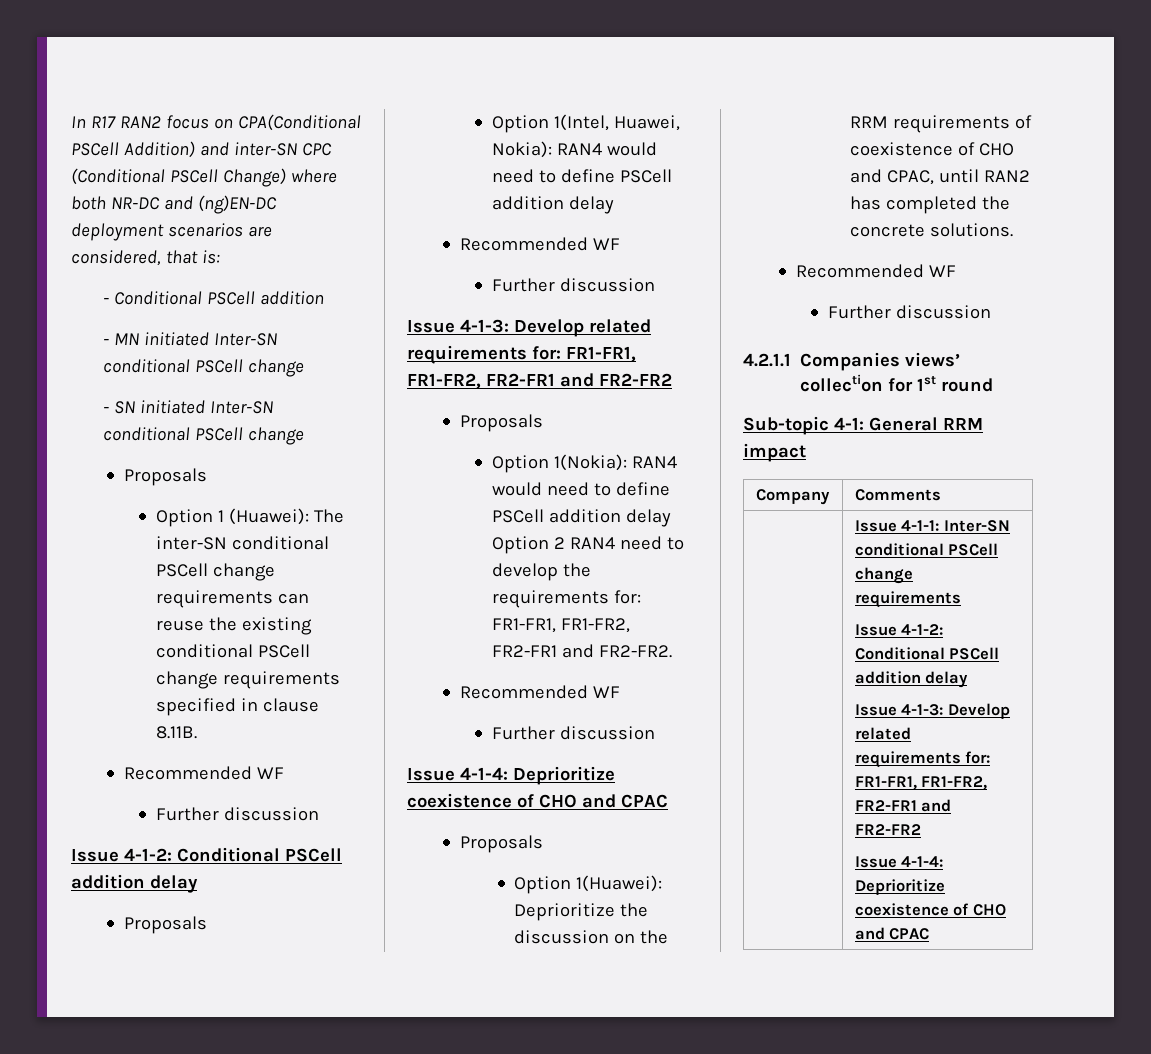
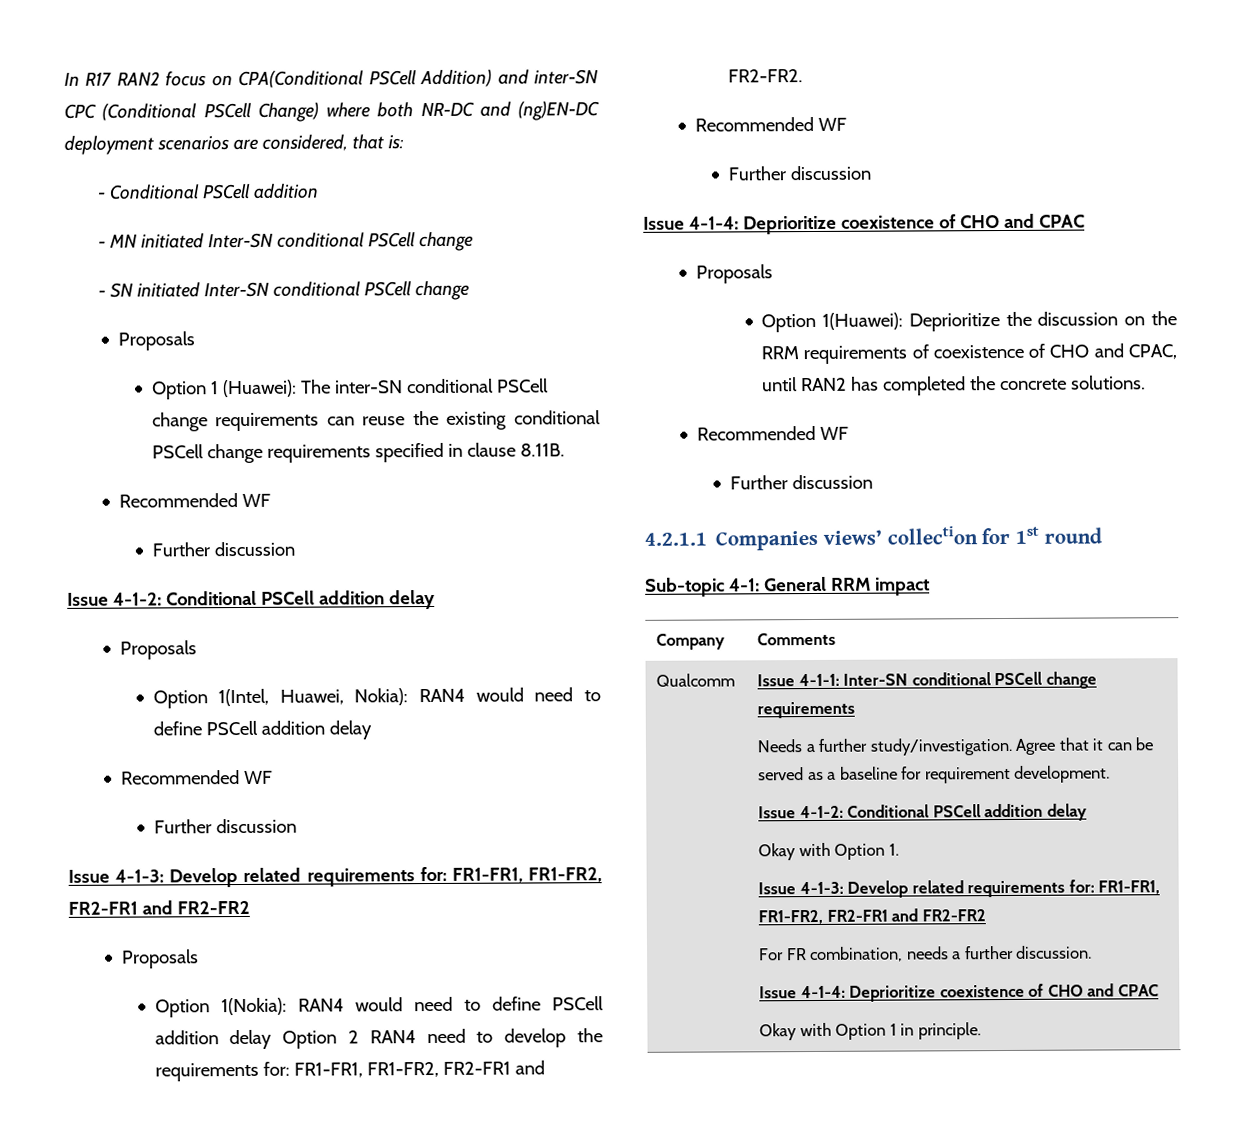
+ Qualcomm
  Issue 4-1-1: Inter-SN conditional PSCell change requirements
+ Needs a further study/investigation. Agree that it can be served as a baseline for requirement development.
  Issue 4-1-2: Conditional PSCell addition delay
+ Okay with Option 1.
  Issue 4-1-3: Develop related requirements for: FR1-FR1, FR1-FR2, FR2-FR1 and FR2-FR2
+ For FR combination, needs a further discussion.
  Issue 4-1-4: Deprioritize coexistence of CHO and CPAC
+ Okay with Option 1 in principle.

